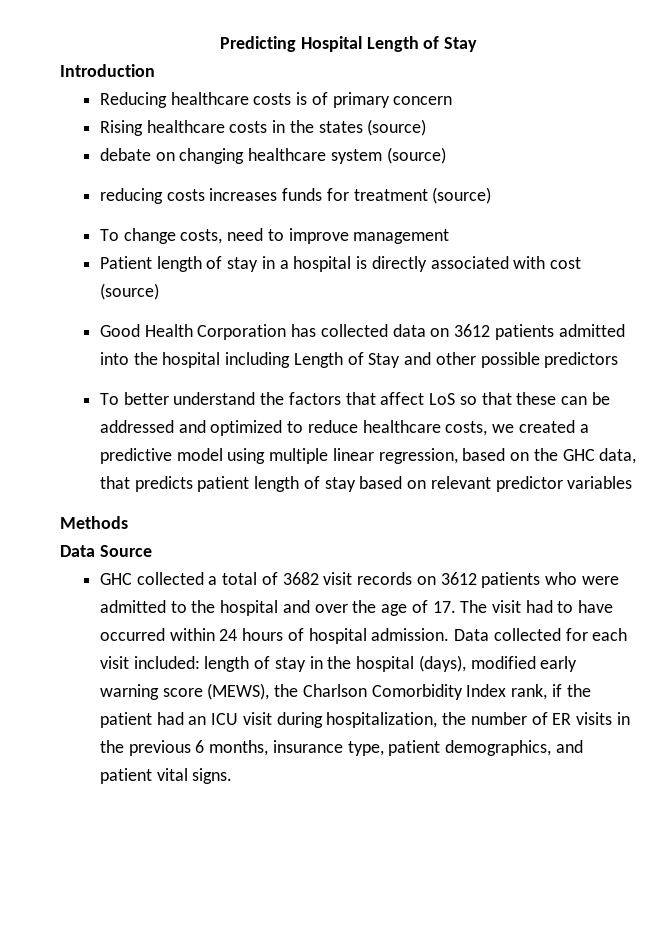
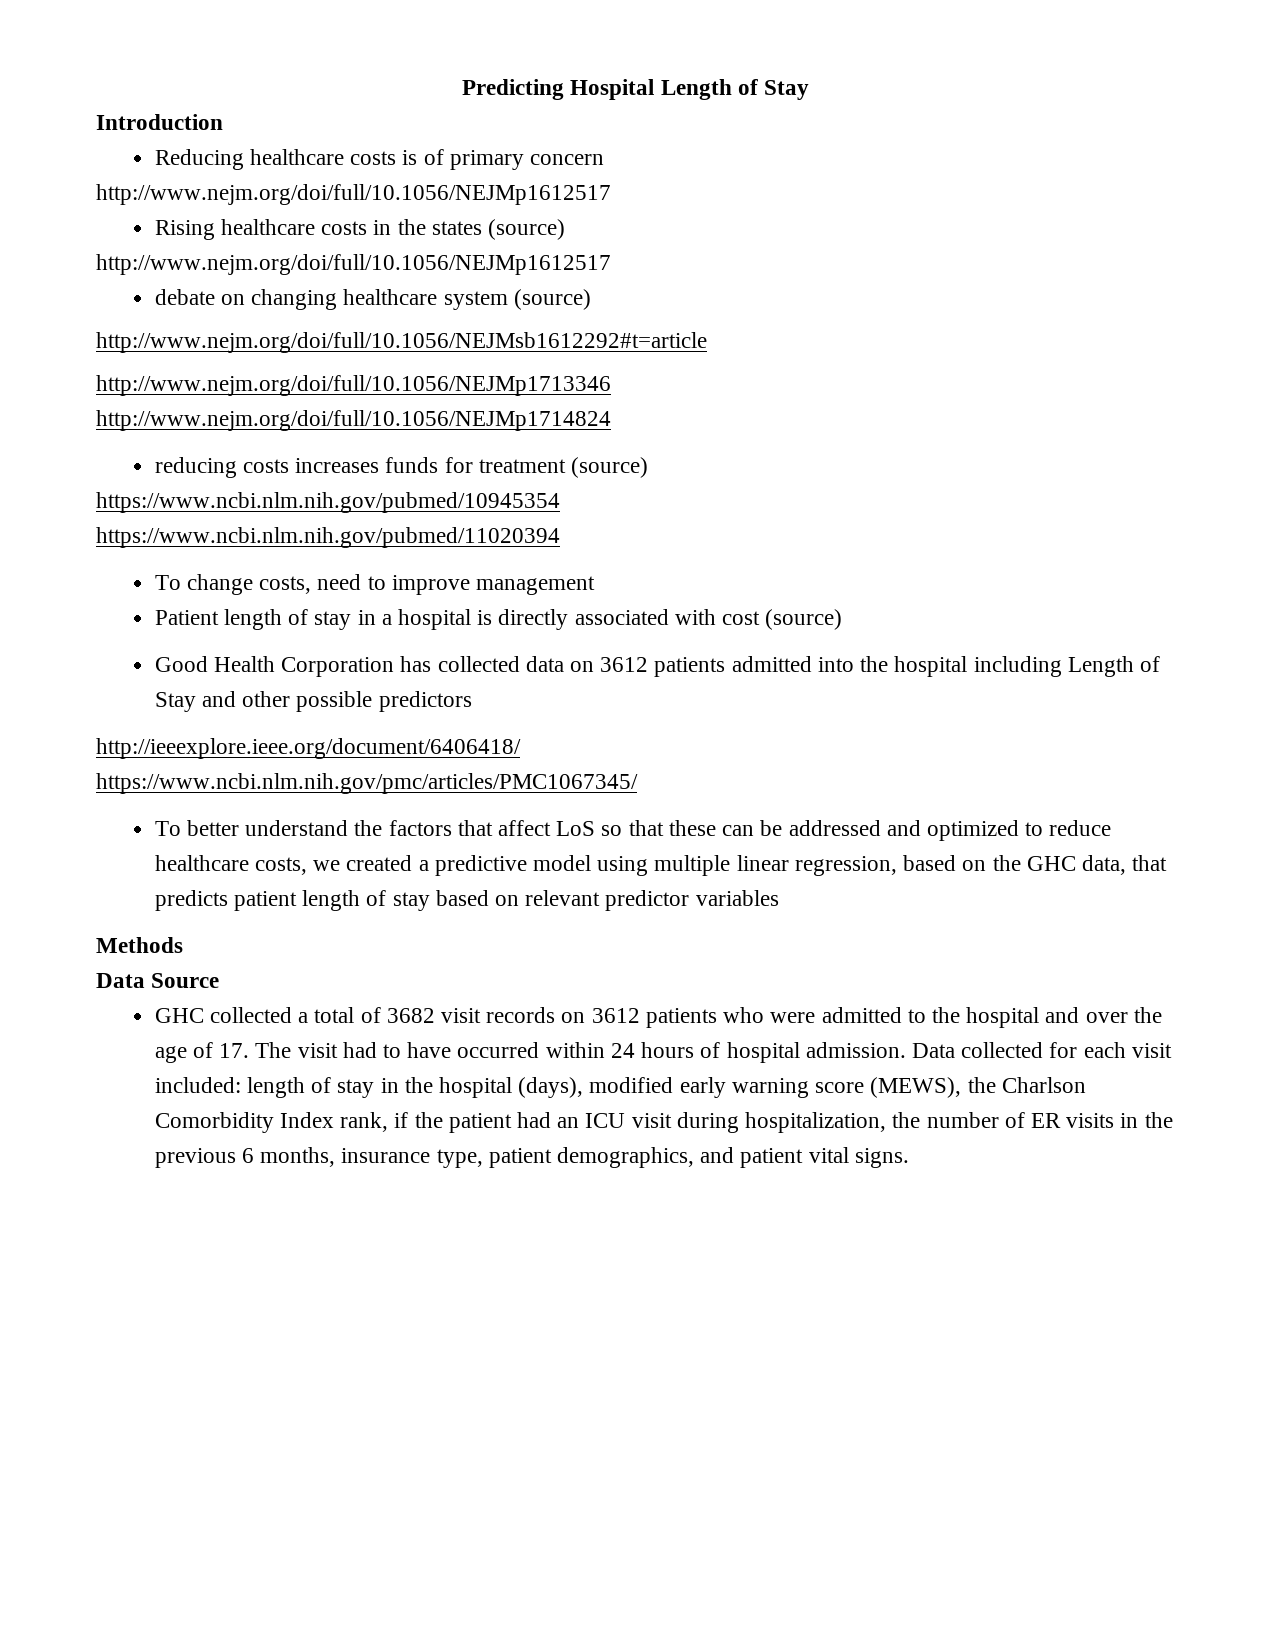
  Reducing healthcare costs is of primary concern
+ http://www.nejm.org/doi/full/10.1056/NEJMp1612517
  Rising healthcare costs in the states (source)
+ http://www.nejm.org/doi/full/10.1056/NEJMp1612517
+ http://www.nejm.org/doi/full/10.1056/NEJMsb1612292#t=article
+ http://www.nejm.org/doi/full/10.1056/NEJMp1713346
+ http://www.nejm.org/doi/full/10.1056/NEJMp1714824
+ https://www.ncbi.nlm.nih.gov/pubmed/10945354
+ https://www.ncbi.nlm.nih.gov/pubmed/11020394
+ http://ieeexplore.ieee.org/document/6406418/
+ https://www.ncbi.nlm.nih.gov/pmc/articles/PMC1067345/

